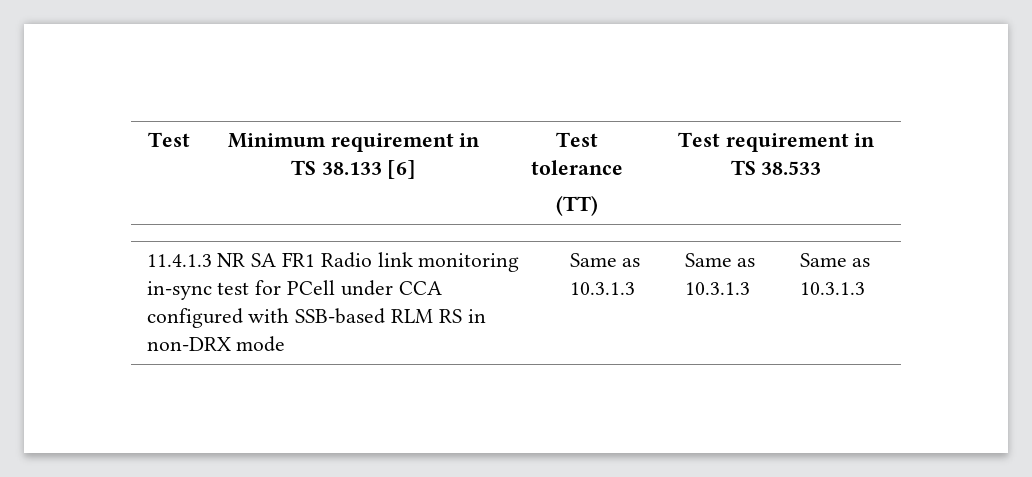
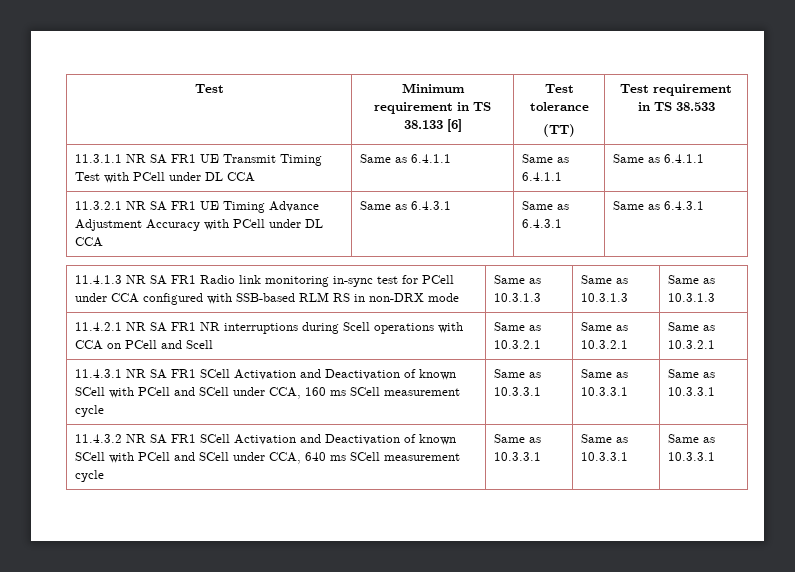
+ 11.3.1.1 NR SA FR1 UE Transmit Timing Test with PCell under DL CCA | Same as 6.4.1.1 | Same as 6.4.1.1 | Same as 6.4.1.1
+ 11.3.2.1 NR SA FR1 UE Timing Advance Adjustment Accuracy with PCell under DL CCA | Same as 6.4.3.1 | Same as 6.4.3.1 | Same as 6.4.3.1
+ 11.4.2.1 NR SA FR1 NR interruptions during Scell operations with CCA on PCell and Scell | Same as 10.3.2.1 | Same as 10.3.2.1 | Same as 10.3.2.1
+ 11.4.3.1 NR SA FR1 SCell Activation and Deactivation of known SCell with PCell and SCell under CCA, 160 ms SCell measurement cycle | Same as 10.3.3.1 | Same as 10.3.3.1 | Same as 10.3.3.1
+ 11.4.3.2 NR SA FR1 SCell Activation and Deactivation of known SCell with PCell and SCell under CCA, 640 ms SCell measurement cycle | Same as 10.3.3.1 | Same as 10.3.3.1 | Same as 10.3.3.1

